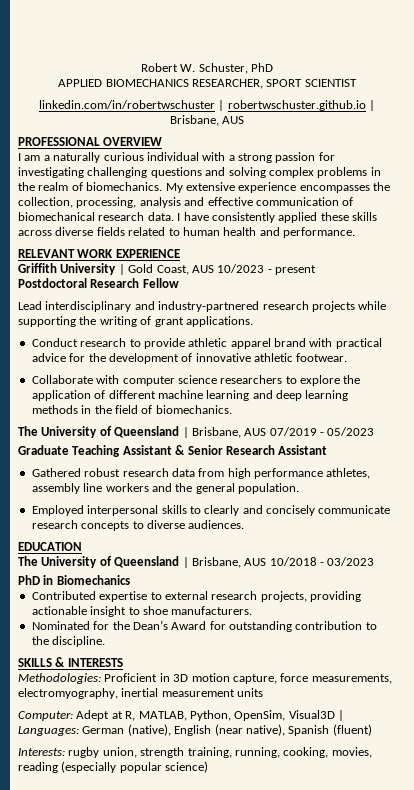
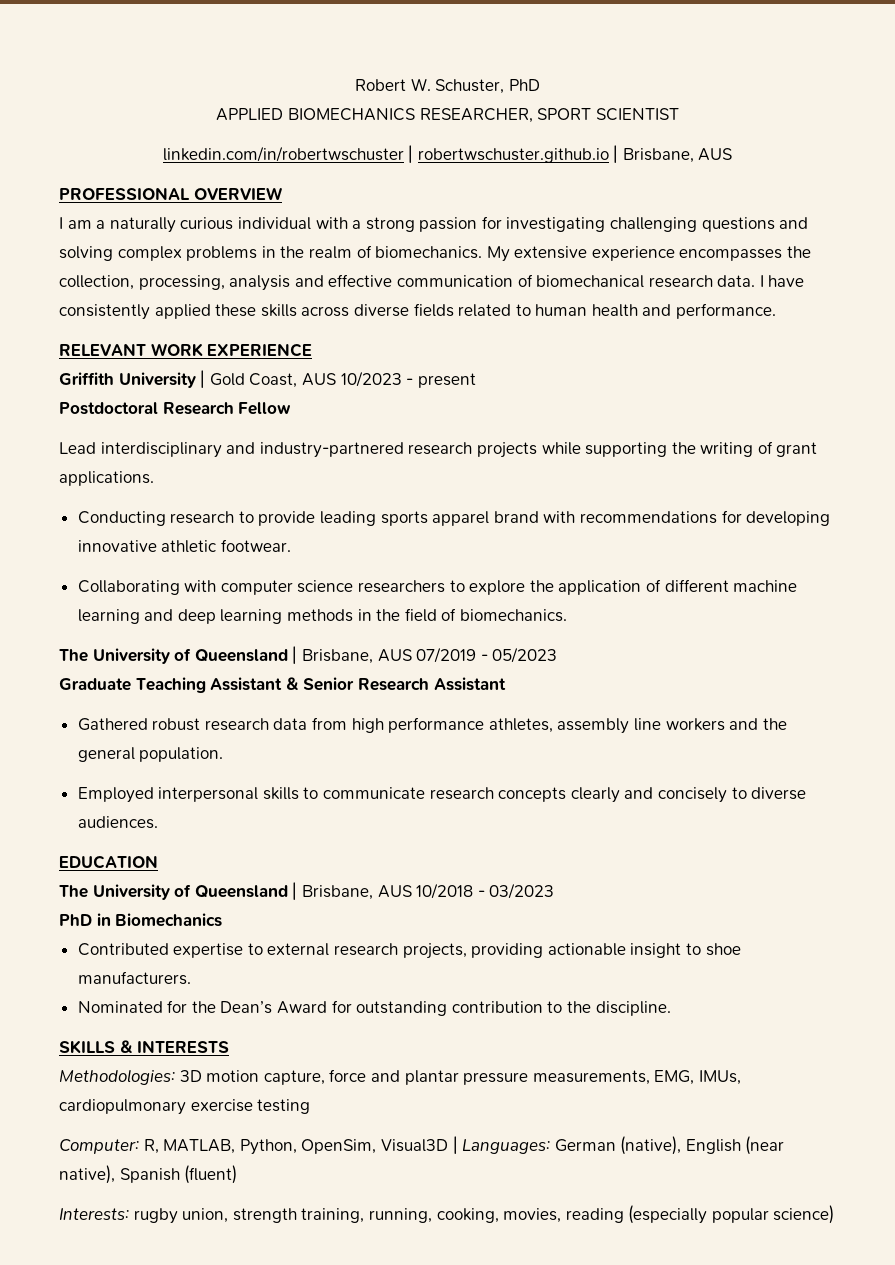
- Conduct research to provide athletic apparel brand with practical advice for the development of innovative athletic footwear.
+ Conducting research to provide leading sports apparel brand with recommendations for developing innovative athletic footwear.
- Collaborate with computer science researchers to explore the application of different machine learning and deep learning methods in the field of biomechanics.
+ Collaborating with computer science researchers to explore the application of different machine learning and deep learning methods in the field of biomechanics.
- Employed interpersonal skills to clearly and concisely communicate research concepts to diverse audiences.
+ Employed interpersonal skills to communicate research concepts clearly and concisely to diverse audiences.
- Methodologies: Proficient in 3D motion capture, force measurements, electromyography, inertial measurement units
+ Methodologies: 3D motion capture, force and plantar pressure measurements, EMG, IMUs, cardiopulmonary exercise testing
- Computer: Adept at R, MATLAB, Python, OpenSim, Visual3D | Languages: German (native), English (near native), Spanish (fluent)
+ Computer: R, MATLAB, Python, OpenSim, Visual3D | Languages: German (native), English (near native), Spanish (fluent)

